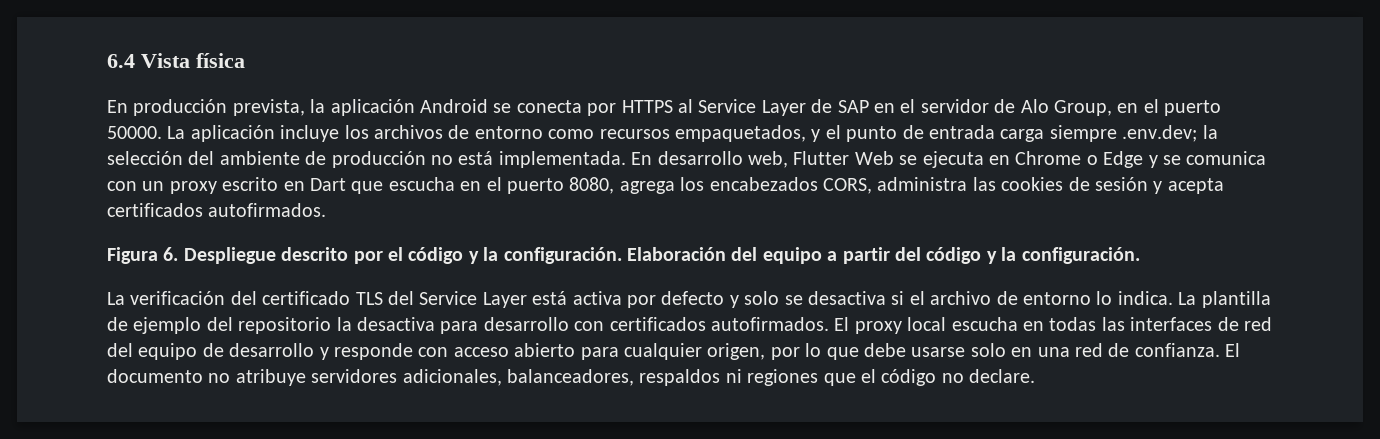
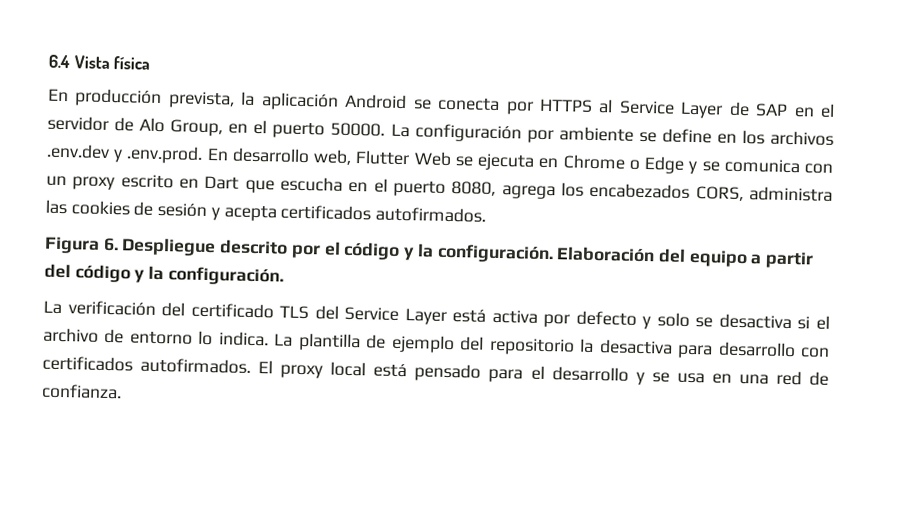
- La aplicación incluye los archivos de entorno como recursos empaquetados, y el punto de entrada carga siempre .env.dev; la selección del ambiente de producción no está implementada. En desarrollo web, Flutter Web se ejecuta en Chrome o Edge y se comunica con un proxy escrito en Dart que escucha en el puerto 8080, agrega los encabezados CORS, administra las cookies de sesión y acepta certificados autofirmados.
+ La configuración por ambiente se define en los archivos .env.dev y .env.prod. En desarrollo web, Flutter Web se ejecuta en Chrome o Edge y se comunica con un proxy escrito en Dart que escucha en el puerto 8080, agrega los encabezados CORS, administra las cookies de sesión y acepta certificados autofirmados.
- El proxy local escucha en todas las interfaces de red del equipo de desarrollo y responde con acceso abierto para cualquier origen, por lo que debe usarse solo en una red de confianza. El documento no atribuye servidores adicionales, balanceadores, respaldos ni regiones que el código no declare.
+ El proxy local está pensado para el desarrollo y se usa en una red de confianza.

